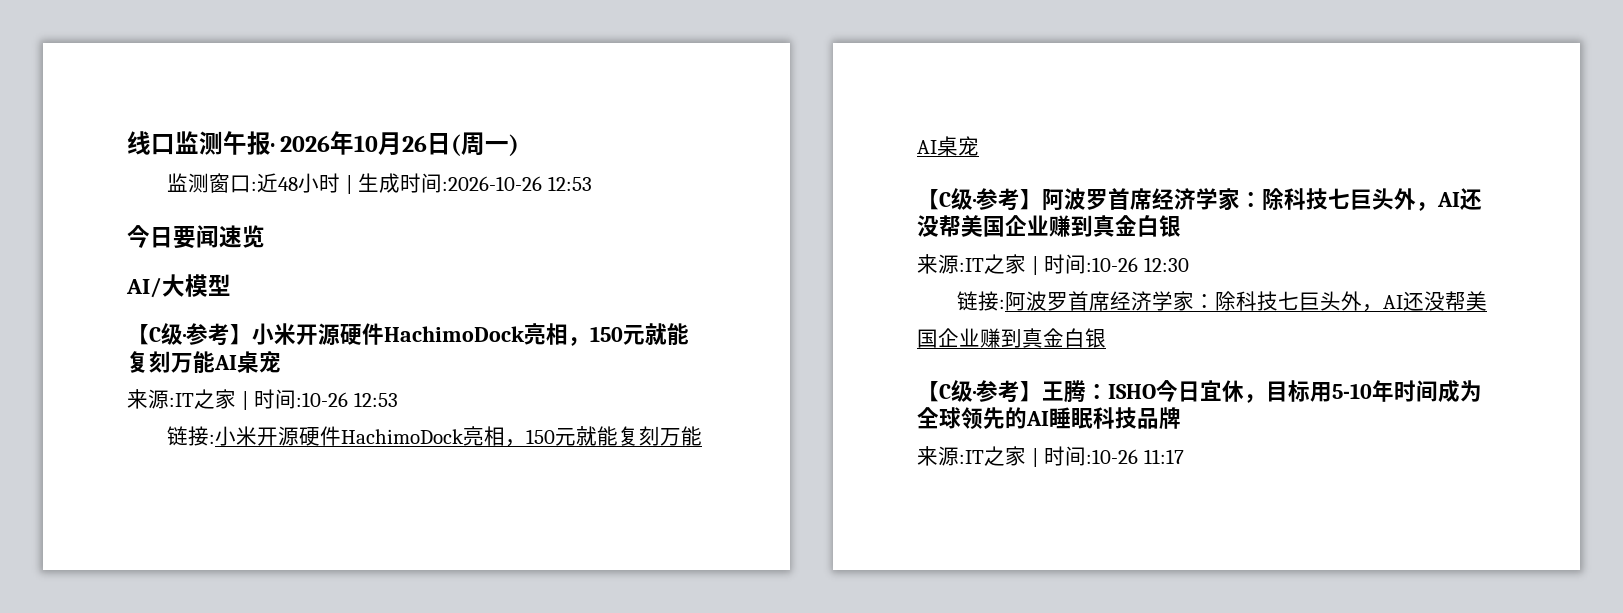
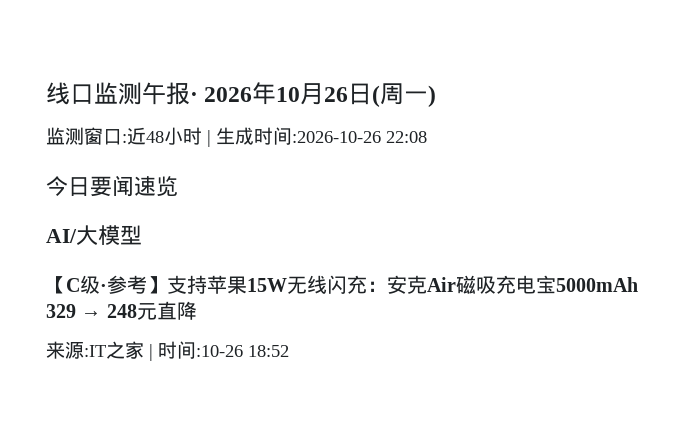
- 监测窗口:近48小时 | 生成时间:2026-10-26 12:53
+ 监测窗口:近48小时 | 生成时间:2026-10-26 22:08
- 【C级·参考】小米开源硬件HachimoDock亮相，150元就能复刻万能AI桌宠
- 来源:IT之家 | 时间:10-26 12:53
- 链接:小米开源硬件HachimoDock亮相，150元就能复刻万能AI桌宠
- 【C级·参考】阿波罗首席经济学家：除科技七巨头外，AI还没帮美国企业赚到真金白银
- 来源:IT之家 | 时间:10-26 12:30
- 链接:阿波罗首席经济学家：除科技七巨头外，AI还没帮美国企业赚到真金白银
- 【C级·参考】王腾：ISHO今日宜休，目标用5-10年时间成为全球领先的AI睡眠科技品牌
- 来源:IT之家 | 时间:10-26 11:17
+ 【C级·参考】支持苹果15W无线闪充：安克Air磁吸充电宝5000mAh 329 → 248元直降
+ 来源:IT之家 | 时间:10-26 18:52

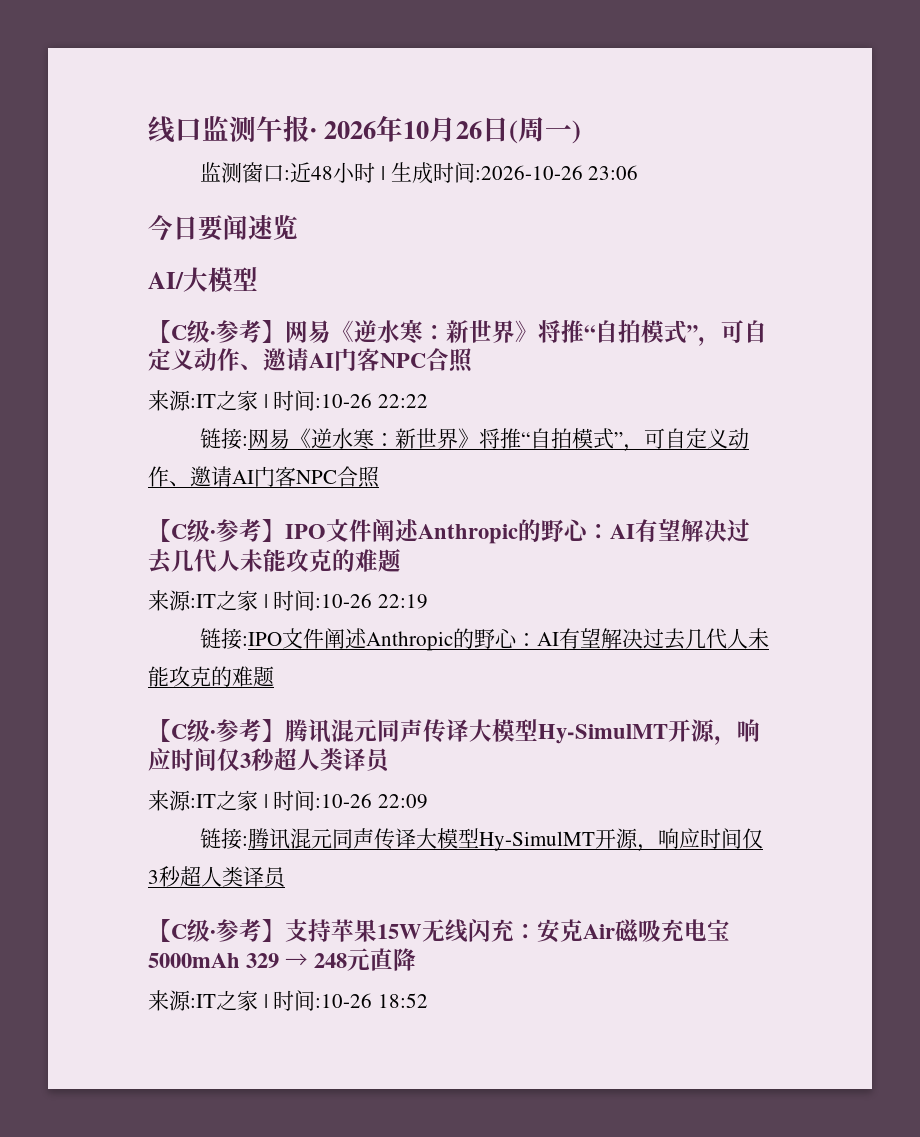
- 监测窗口:近48小时 | 生成时间:2026-10-26 22:08
+ 监测窗口:近48小时 | 生成时间:2026-10-26 23:06
+ 【C级·参考】网易《逆水寒：新世界》将推“自拍模式”，可自定义动作、邀请AI门客NPC合照
+ 来源:IT之家 | 时间:10-26 22:22
+ 链接:网易《逆水寒：新世界》将推“自拍模式”，可自定义动作、邀请AI门客NPC合照
+ 【C级·参考】IPO文件阐述Anthropic的野心：AI有望解决过去几代人未能攻克的难题
+ 来源:IT之家 | 时间:10-26 22:19
+ 链接:IPO文件阐述Anthropic的野心：AI有望解决过去几代人未能攻克的难题
+ 【C级·参考】腾讯混元同声传译大模型Hy-SimulMT开源，响应时间仅3秒超人类译员
+ 来源:IT之家 | 时间:10-26 22:09
+ 链接:腾讯混元同声传译大模型Hy-SimulMT开源，响应时间仅3秒超人类译员

